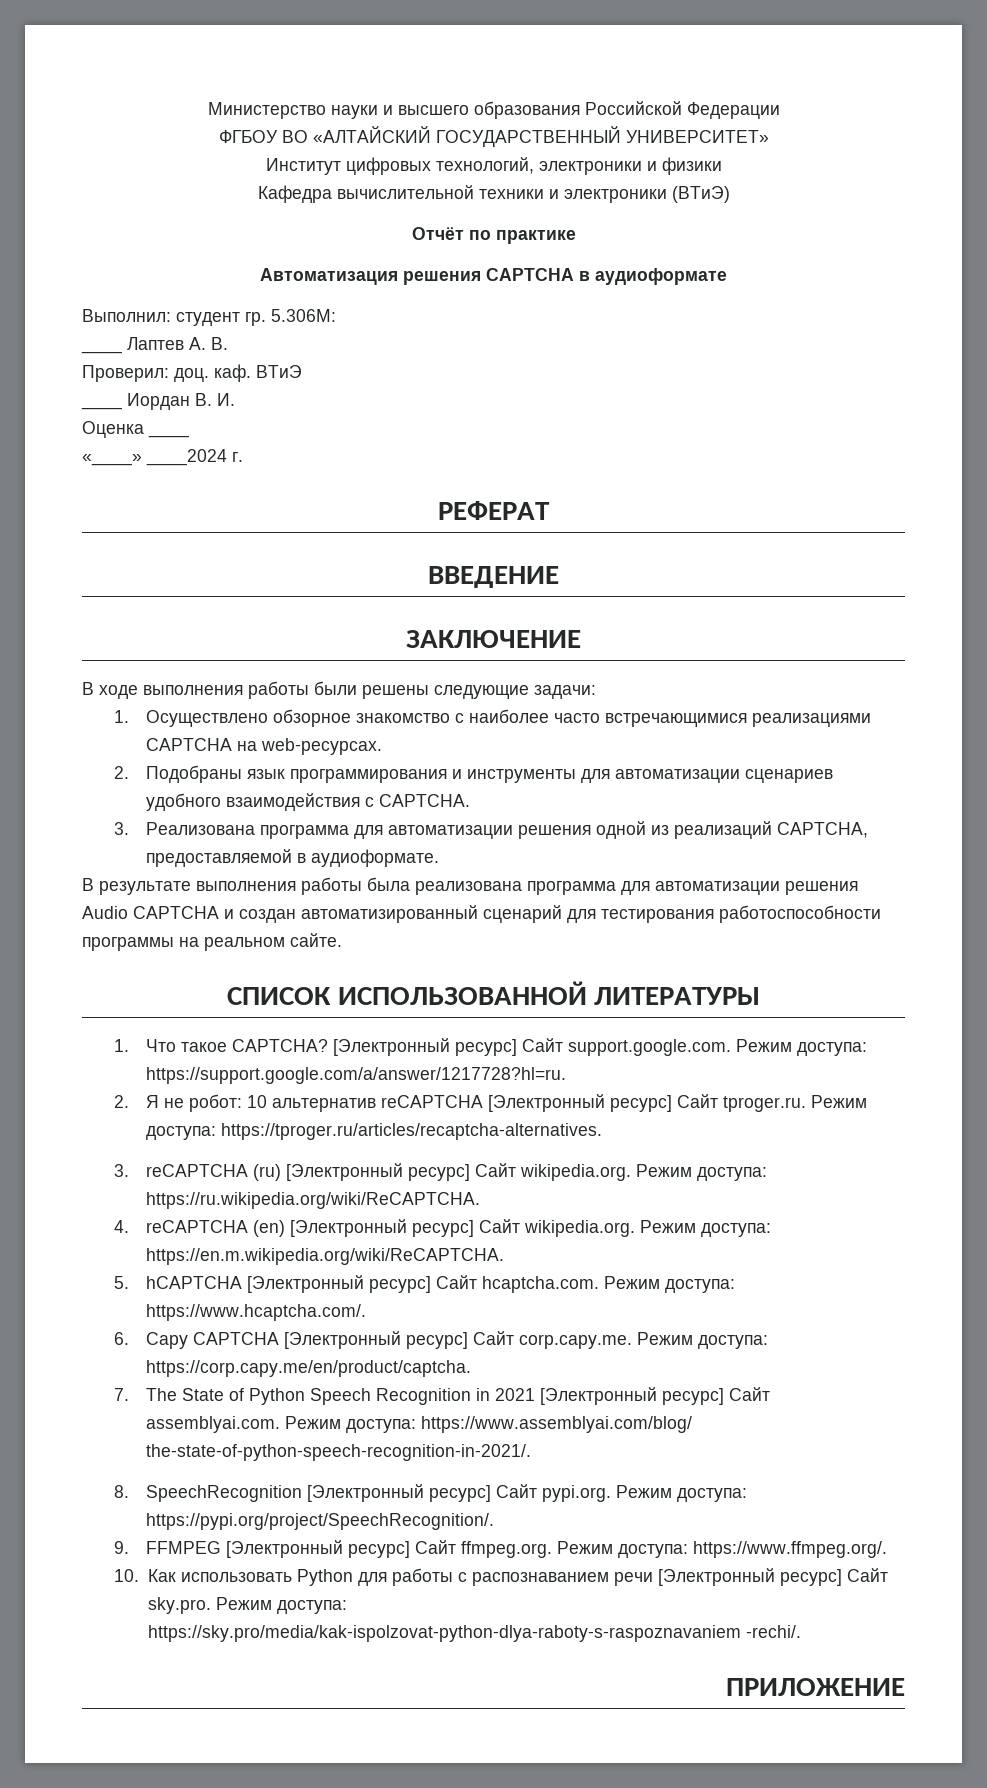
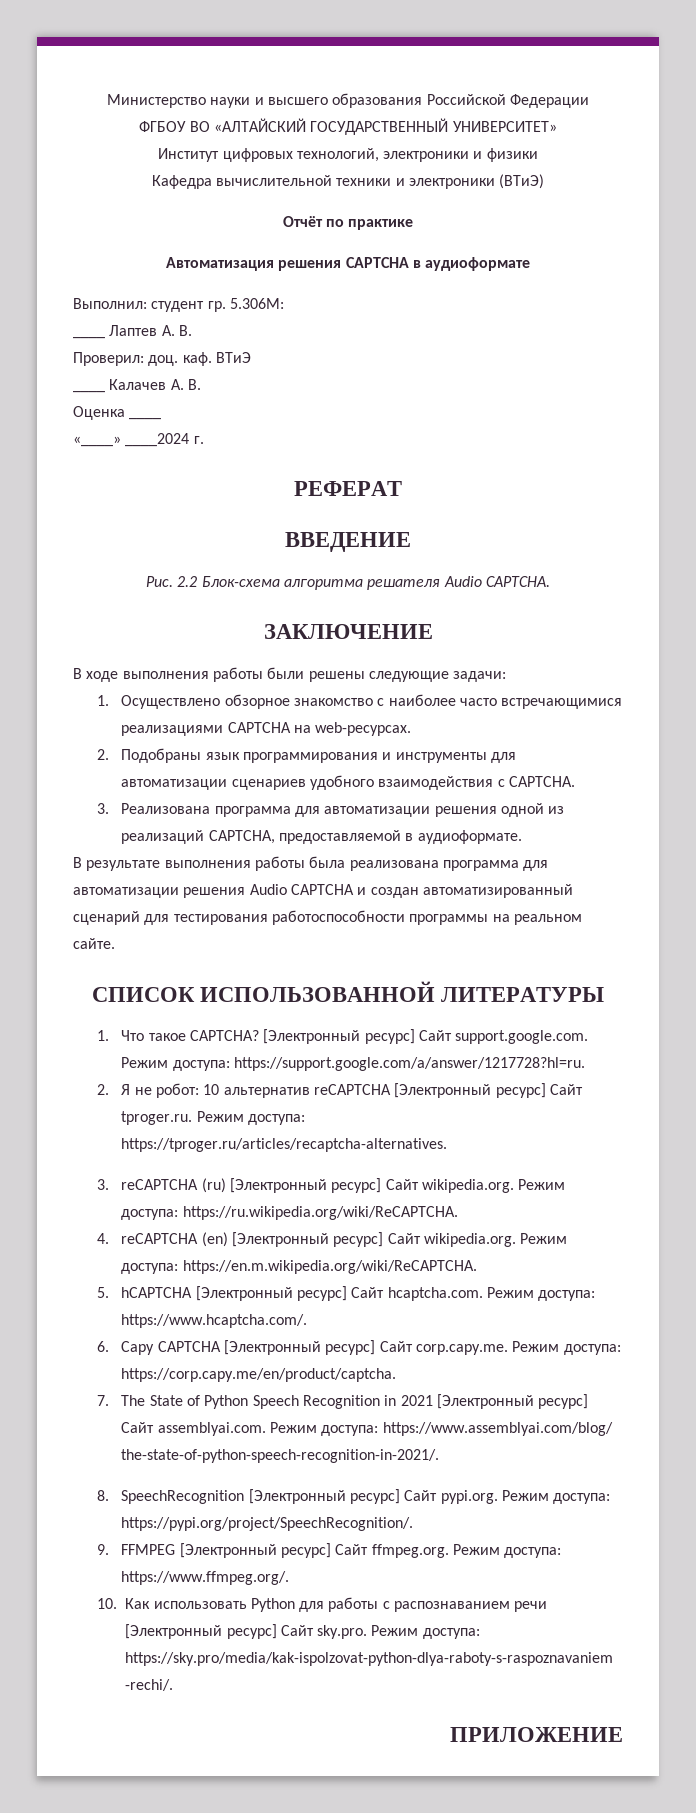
- ____ Иордан В. И.
+ ____ Калачев А. В.
+ Рис. 2.2 Блок-схема алгоритма решателя Audio CAPTCHA.

